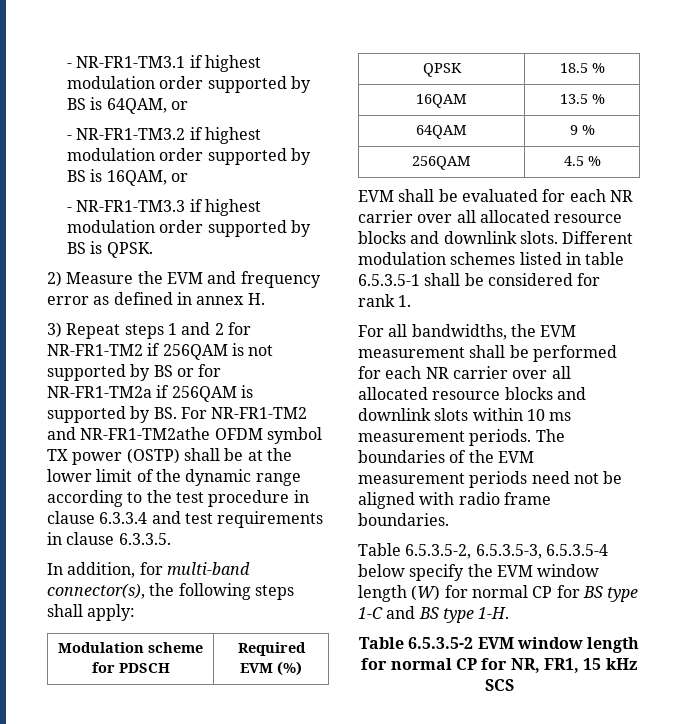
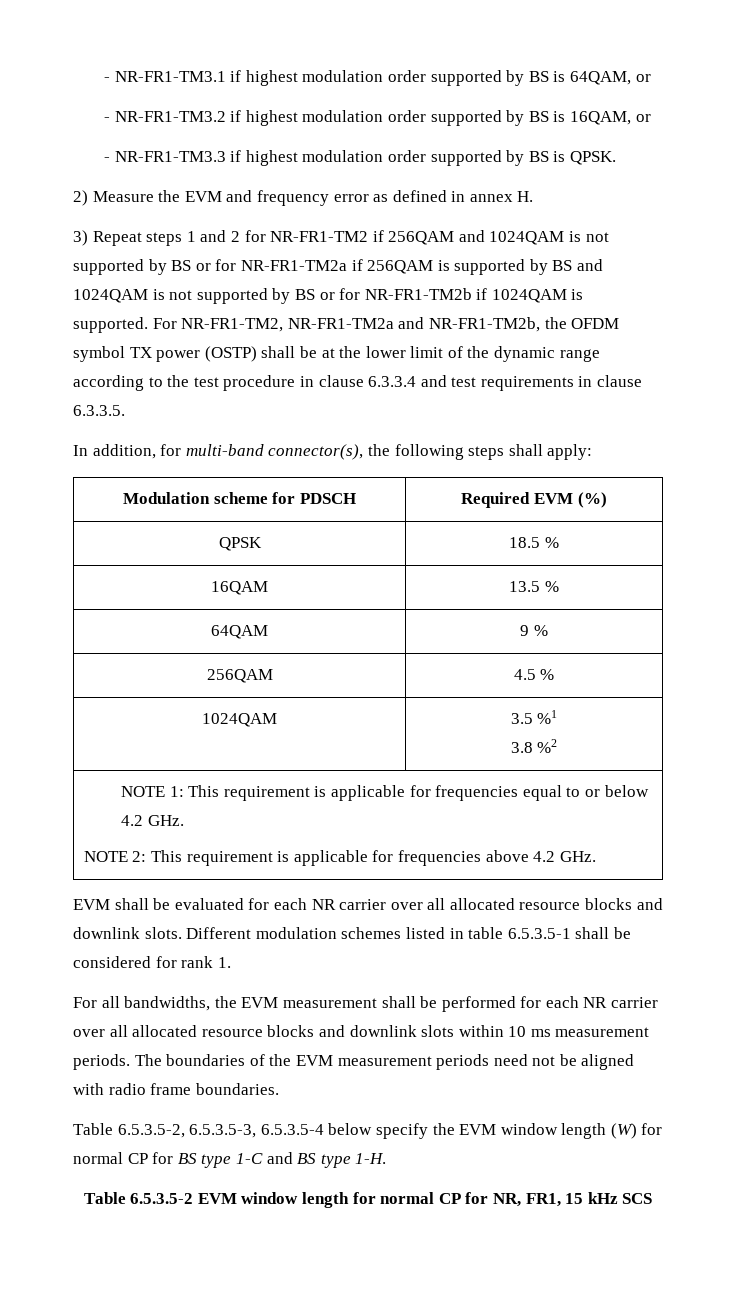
- 3) Repeat steps 1 and 2 for NR-FR1-TM2 if 256QAM is not supported by BS or for NR-FR1-TM2a if 256QAM is supported by BS. For NR-FR1-TM2 and NR-FR1-TM2athe OFDM symbol TX power (OSTP) shall be at the lower limit of the dynamic range according to the test procedure in clause 6.3.3.4 and test requirements in clause 6.3.3.5.
+ 3) Repeat steps 1 and 2 for NR-FR1-TM2 if 256QAM and 1024QAM is not supported by BS or for NR-FR1-TM2a if 256QAM is supported by BS and 1024QAM is not supported by BS or for NR-FR1-TM2b if 1024QAM is supported. For NR-FR1-TM2, NR-FR1-TM2a and NR-FR1-TM2b, the OFDM symbol TX power (OSTP) shall be at the lower limit of the dynamic range according to the test procedure in clause 6.3.3.4 and test requirements in clause 6.3.3.5.
+ 1024QAM | 3.5 %1
+ 3.8 %2
+ NOTE 1: This requirement is applicable for frequencies equal to or below 4.2 GHz.
+ NOTE 2: This requirement is applicable for frequencies above 4.2 GHz.

